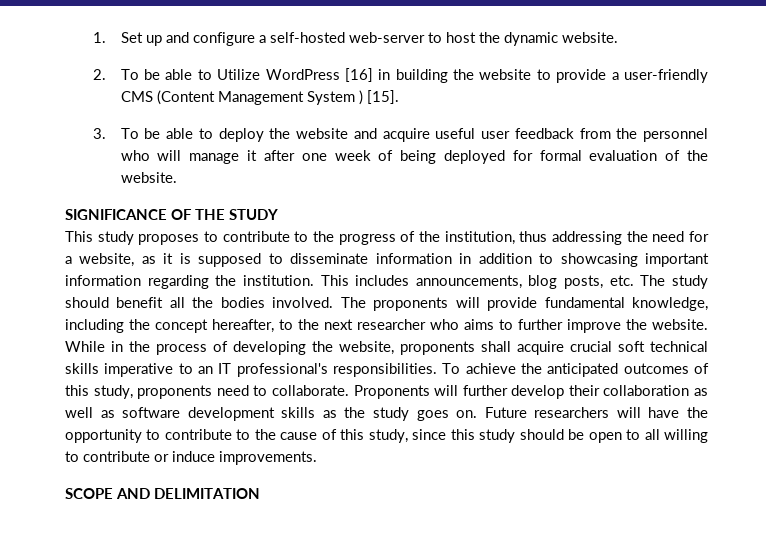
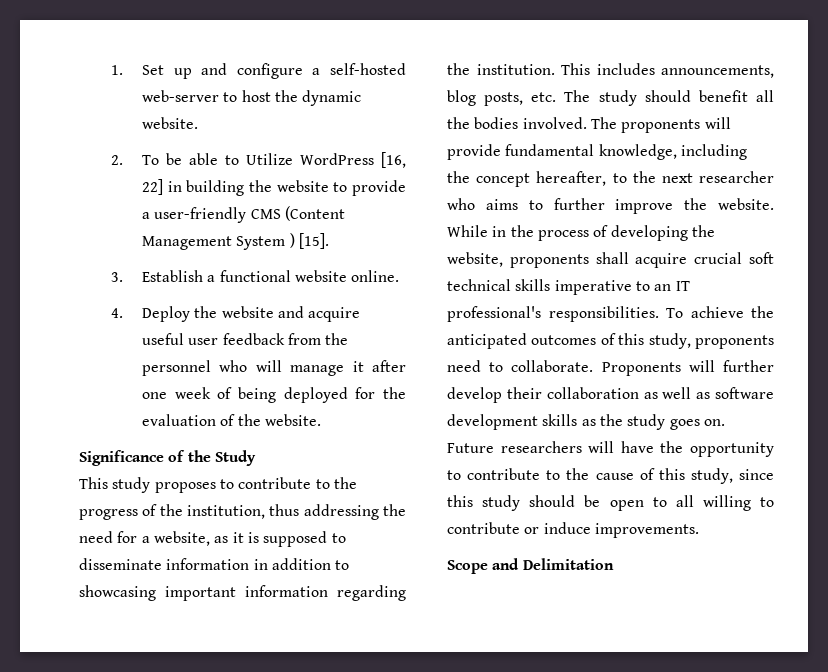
- 2. To be able to Utilize WordPress [16] in building the website to provide a user-friendly CMS (Content Management System ) [15].
+ 2. To be able to Utilize WordPress [16, 22] in building the website to provide a user-friendly CMS (Content Management System ) [15].
- 3. To be able to deploy the website and acquire useful user feedback from the personnel who will manage it after one week of being deployed for formal evaluation of the website.
+ 3. Establish a functional website online.
+ 4. Deploy the website and acquire useful user feedback from the personnel who will manage it after one week of being deployed for the evaluation of the website.
- SIGNIFICANCE OF THE STUDY
+ Significance of the Study
- SCOPE AND DELIMITATION
+ Scope and Delimitation

